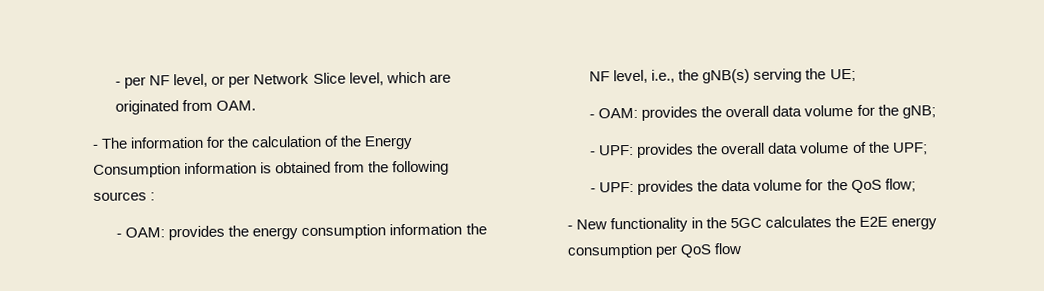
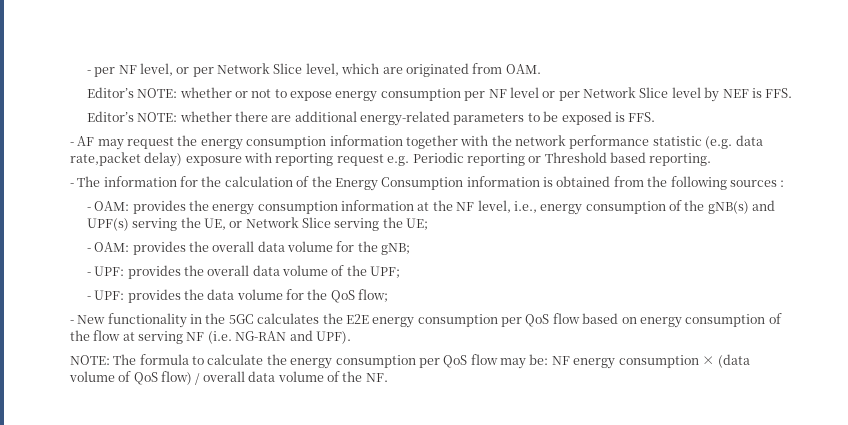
+ Editor’s NOTE: whether or not to expose energy consumption per NF level or per Network Slice level by NEF is FFS.
+ Editor’s NOTE: whether there are additional energy-related parameters to be exposed is FFS.
+ - AF may request the energy consumption information together with the network performance statistic (e.g. data rate,packet delay) exposure with reporting request e.g. Periodic reporting or Threshold based reporting.
- - OAM: provides the energy consumption information the NF level, i.e., the gNB(s) serving the UE;
+ - OAM: provides the energy consumption information at the NF level, i.e., energy consumption of the gNB(s) and UPF(s) serving the UE, or Network Slice serving the UE;
- - New functionality in the 5GC calculates the E2E energy consumption per QoS flow
+ - New functionality in the 5GC calculates the E2E energy consumption per QoS flow based on energy consumption of the flow at serving NF (i.e. NG-RAN and UPF).
+ NOTE: The formula to calculate the energy consumption per QoS flow may be: NF energy consumption × (data volume of QoS flow) / overall data volume of the NF.

